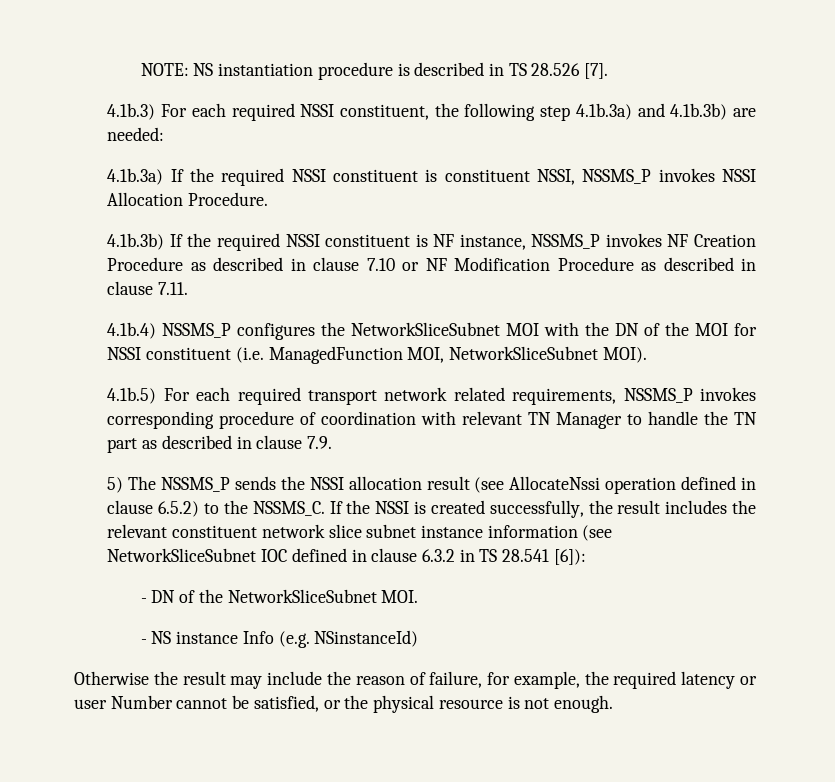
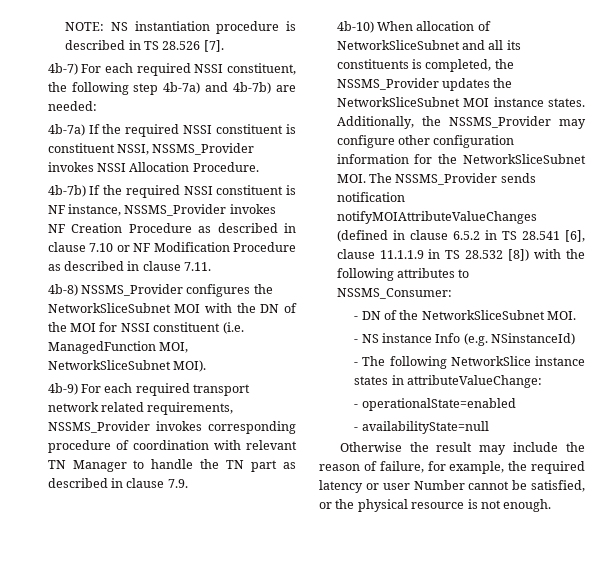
- 4.1b.3) For each required NSSI constituent, the following step 4.1b.3a) and 4.1b.3b) are needed:
+ 4b-7) For each required NSSI constituent, the following step 4b-7a) and 4b-7b) are needed:
- 4.1b.3a) If the required NSSI constituent is constituent NSSI, NSSMS_P invokes NSSI Allocation Procedure.
+ 4b-7a) If the required NSSI constituent is constituent NSSI, NSSMS_Provider invokes NSSI Allocation Procedure.
- 4.1b.3b) If the required NSSI constituent is NF instance, NSSMS_P invokes NF Creation Procedure as described in clause 7.10 or NF Modification Procedure as described in clause 7.11.
+ 4b-7b) If the required NSSI constituent is NF instance, NSSMS_Provider invokes NF Creation Procedure as described in clause 7.10 or NF Modification Procedure as described in clause 7.11.
- 4.1b.4) NSSMS_P configures the NetworkSliceSubnet MOI with the DN of the MOI for NSSI constituent (i.e. ManagedFunction MOI, NetworkSliceSubnet MOI).
+ 4b-8) NSSMS_Provider configures the NetworkSliceSubnet MOI with the DN of the MOI for NSSI constituent (i.e. ManagedFunction MOI, NetworkSliceSubnet MOI).
- 4.1b.5) For each required transport network related requirements, NSSMS_P invokes corresponding procedure of coordination with relevant TN Manager to handle the TN part as described in clause 7.9.
+ 4b-9) For each required transport network related requirements, NSSMS_Provider invokes corresponding procedure of coordination with relevant TN Manager to handle the TN part as described in clause 7.9.
- 5) The NSSMS_P sends the NSSI allocation result (see AllocateNssi operation defined in clause 6.5.2) to the NSSMS_C. If the NSSI is created successfully, the result includes the relevant constituent network slice subnet instance information (see NetworkSliceSubnet IOC defined in clause 6.3.2 in TS 28.541 [6]):
+ 4b-10) When allocation of NetworkSliceSubnet and all its constituents is completed, the NSSMS_Provider updates the NetworkSliceSubnet MOI instance states. Additionally, the NSSMS_Provider may configure other configuration information for the NetworkSliceSubnet MOI. The NSSMS_Provider sends notification notifyMOIAttributeValueChanges (defined in clause 6.5.2 in TS 28.541 [6], clause 11.1.1.9 in TS 28.532 [8]) with the following attributes to NSSMS_Consumer:
+ - The following NetworkSlice instance states in attributeValueChange:
+ - operationalState=enabled
+ - availabilityState=null

